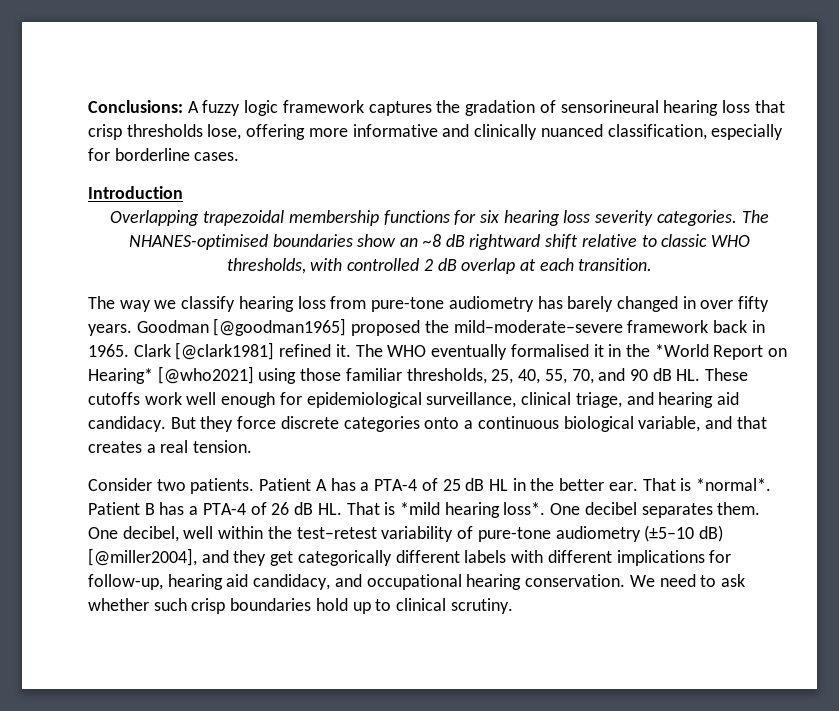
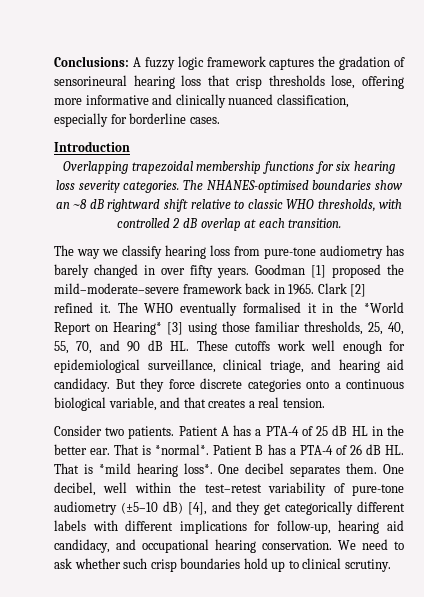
- Goodman [@goodman1965] proposed the mild–moderate–severe framework back in 1965.
+ Goodman [1] proposed the mild–moderate–severe framework back in 1965.
- Clark [@clark1981] refined it.
+ Clark [2] refined it.
- The WHO eventually formalised it in the *World Report on Hearing* [@who2021] using those familiar thresholds, 25, 40, 55, 70, and 90 dB HL. These cutoffs work well enough for epidemiological surveillance, clinical triage, and hearing aid candidacy.
+ The WHO eventually formalised it in the *World Report on Hearing* [3] using those familiar thresholds, 25, 40, 55, 70, and 90 dB HL. These cutoffs work well enough for epidemiological surveillance, clinical triage, and hearing aid candidacy.
- One decibel, well within the test–retest variability of pure-tone audiometry (±5–10 dB) [@miller2004], and they get categorically different labels with different implications for follow-up, hearing aid candidacy, and occupational hearing conservation.
+ One decibel, well within the test–retest variability of pure-tone audiometry (±5–10 dB) [4], and they get categorically different labels with different implications for follow-up, hearing aid candidacy, and occupational hearing conservation.

